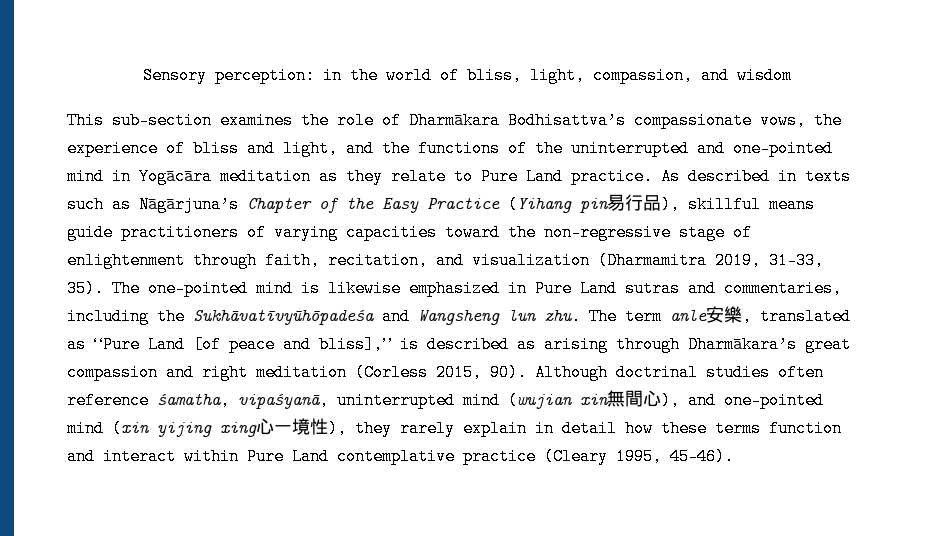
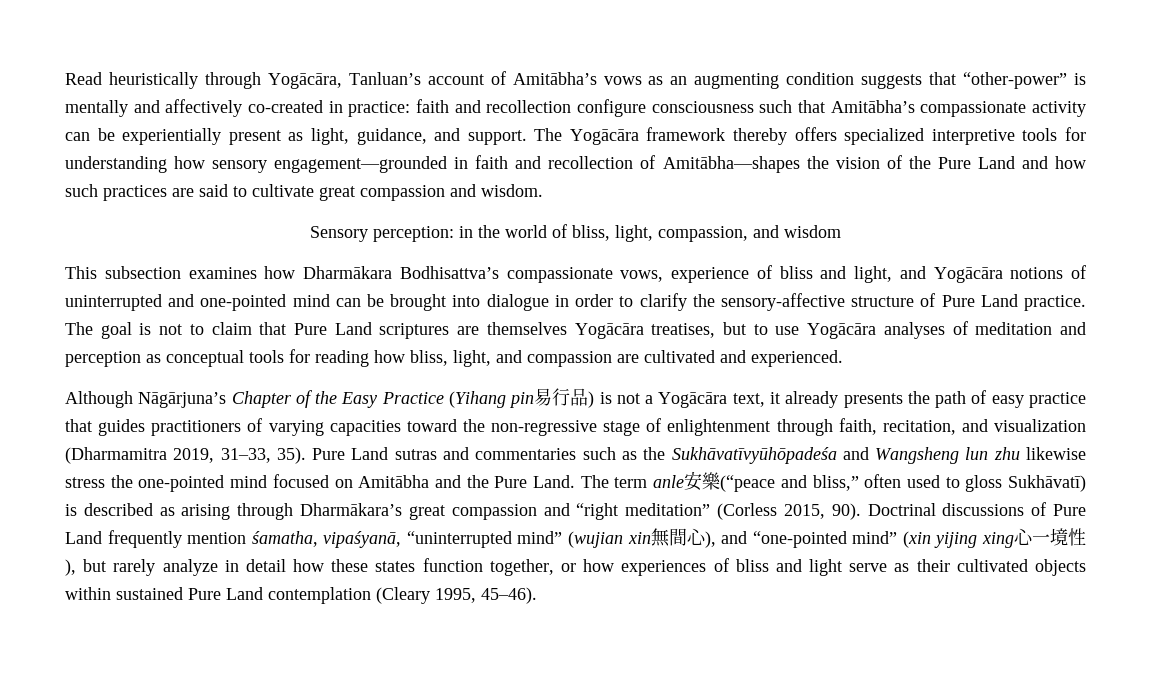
+ Read heuristically through Yogācāra, Tanluan’s account of Amitābha’s vows as an augmenting condition suggests that “other‑power” is mentally and affectively co‑created in practice: faith and recollection configure consciousness such that Amitābha’s compassionate activity can be experientially present as light, guidance, and support. The Yogācāra framework thereby offers specialized interpretive tools for understanding how sensory engagement—grounded in faith and recollection of Amitābha—shapes the vision of the Pure Land and how such practices are said to cultivate great compassion and wisdom.
- This sub-section examines the role of Dharmākara Bodhisattva’s compassionate vows, the experience of bliss and light, and the functions of the uninterrupted and one-pointed mind in Yogācāra meditation as they relate to Pure Land practice. As described in texts such as Nāgārjuna’s Chapter of the Easy Practice (Yihang pin易行品), skillful means guide practitioners of varying capacities toward the non-regressive stage of enlightenment through faith, recitation, and visualization (Dharmamitra 2019, 31–33, 35).
+ This subsection examines how Dharmākara Bodhisattva’s compassionate vows, experience of bliss and light, and Yogācāra notions of uninterrupted and one-pointed mind can be brought into dialogue in order to clarify the sensory‑affective structure of Pure Land practice. The goal is not to claim that Pure Land scriptures are themselves Yogācāra treatises, but to use Yogācāra analyses of meditation and perception as conceptual tools for reading how bliss, light, and compassion are cultivated and experienced.
+ Although Nāgārjuna’s Chapter of the Easy Practice (Yihang pin易行品) is not a Yogācāra text, it already presents the path of easy practice that guides practitioners of varying capacities toward the non-regressive stage of enlightenment through faith, recitation, and visualization (Dharmamitra 2019, 31–33, 35).
- The one-pointed mind is likewise emphasized in Pure Land sutras and commentaries, including the Sukhāvatīvyūhōpadeśa and Wangsheng lun zhu. The term anle安樂, translated as “Pure Land [of peace and bliss],” is described as arising through Dharmākara’s great compassion and right meditation (Corless 2015, 90).
+ Pure Land sutras and commentaries such as the Sukhāvatīvyūhōpadeśa and Wangsheng lun zhu likewise stress the one‑pointed mind focused on Amitābha and the Pure Land. The term anle安樂(“peace and bliss,” often used to gloss Sukhāvatī) is described as arising through Dharmākara’s great compassion and “right meditation” (Corless 2015, 90).
- Although doctrinal studies often reference śamatha, vipaśyanā, uninterrupted mind (wujian xin無間心), and one-pointed mind (xin yijing xing心一境性), they rarely explain in detail how these terms function and interact within Pure Land contemplative practice (Cleary 1995, 45–46).
+ Doctrinal discussions of Pure Land frequently mention śamatha, vipaśyanā, “uninterrupted mind” (wujian xin無間心), and “one‑pointed mind” (xin yijing xing心一境性), but rarely analyze in detail how these states function together, or how experiences of bliss and light serve as their cultivated objects within sustained Pure Land contemplation (Cleary 1995, 45–46).

